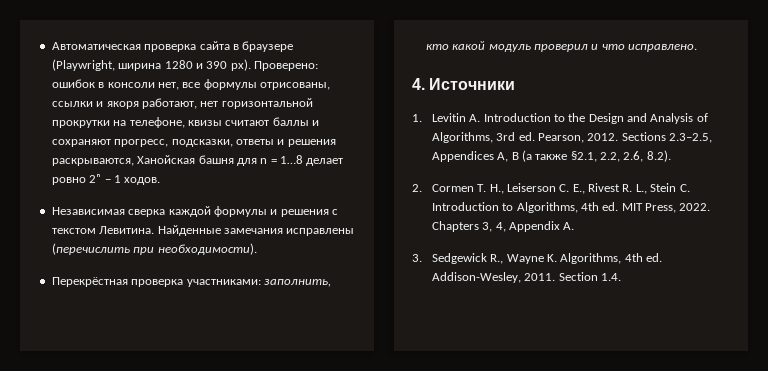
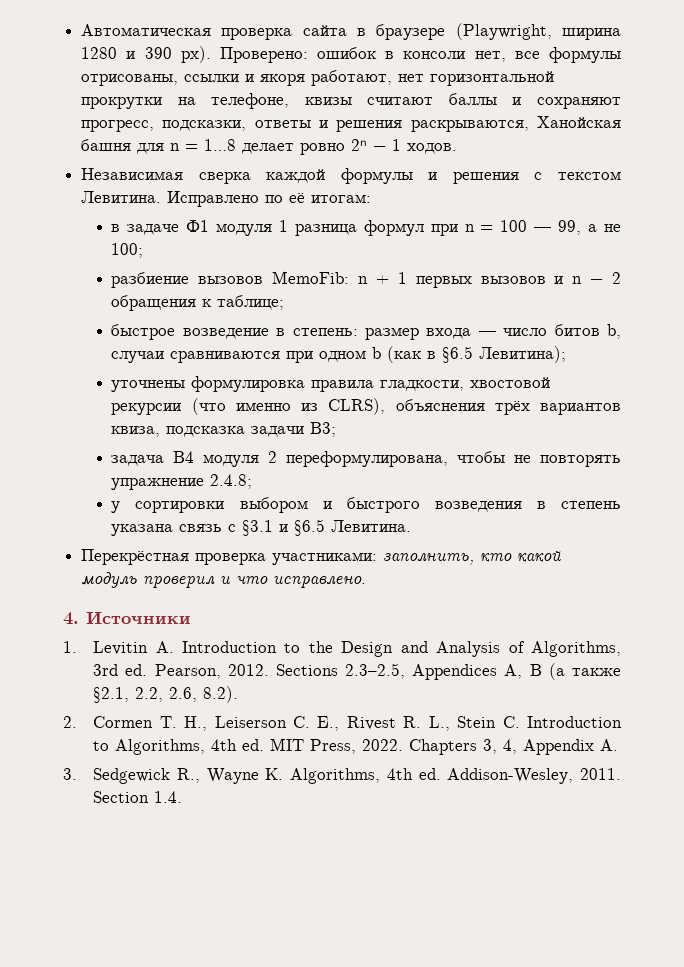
- Найденные замечания исправлены (перечислить при необходимости).
+ Исправлено по её итогам:
+ в задаче Ф1 модуля 1 разница формул при n = 100 — 99, а не 100;
+ разбиение вызовов MemoFib: n + 1 первых вызовов и n − 2 обращения к таблице;
+ быстрое возведение в степень: размер входа — число битов b, случаи сравниваются при одном b (как в §6.5 Левитина);
+ уточнены формулировка правила гладкости, хвостовой рекурсии (что именно из CLRS), объяснения трёх вариантов квиза, подсказка задачи B3;
+ задача B4 модуля 2 переформулирована, чтобы не повторять упражнение 2.4.8;
+ у сортировки выбором и быстрого возведения в степень указана связь с §3.1 и §6.5 Левитина.

